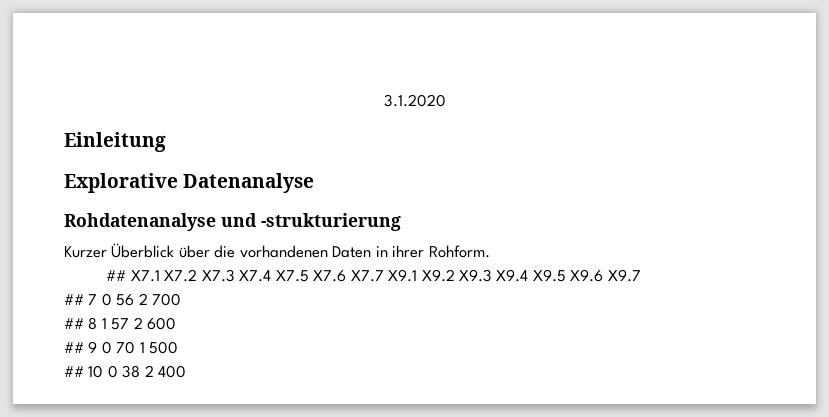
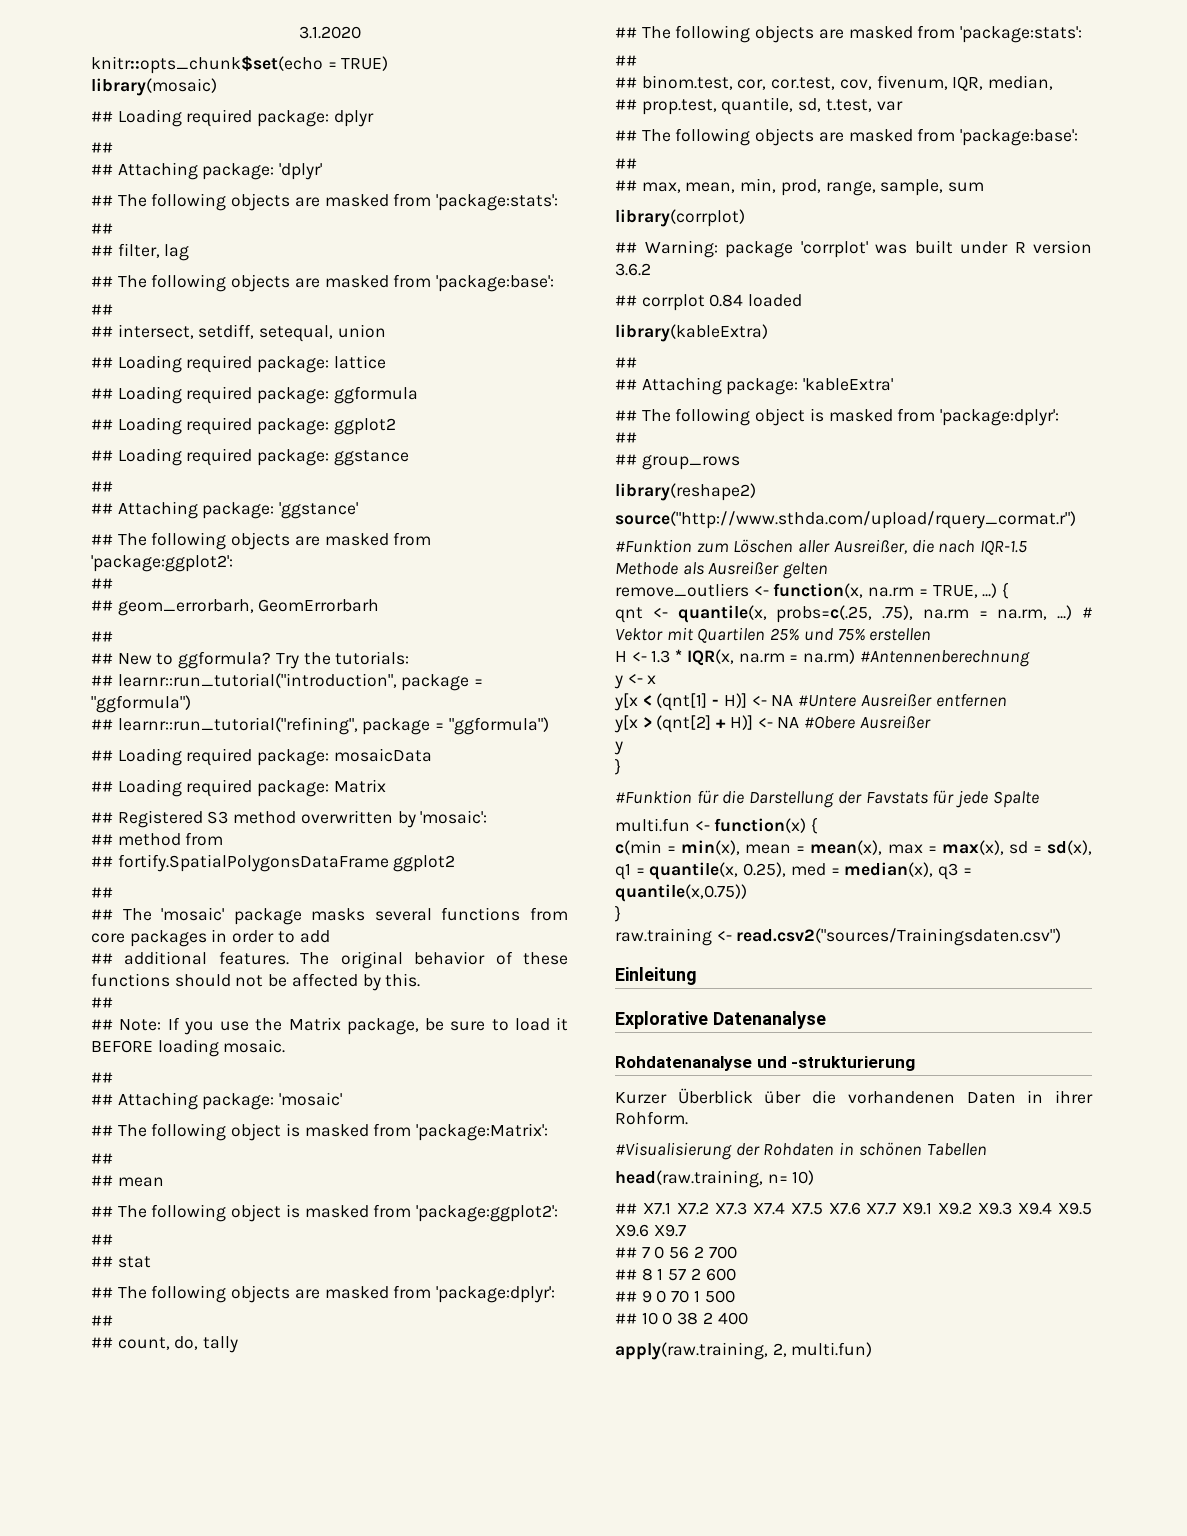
+ knitr::opts_chunk$set(echo = TRUE)
+ library(mosaic)
+ ## Loading required package: dplyr
+ ##
+ ## Attaching package: 'dplyr'
+ ## The following objects are masked from 'package:stats':
+ ##
+ ## filter, lag
+ ## The following objects are masked from 'package:base':
+ ##
+ ## intersect, setdiff, setequal, union
+ ## Loading required package: lattice
+ ## Loading required package: ggformula
+ ## Loading required package: ggplot2
+ ## Loading required package: ggstance
+ ##
+ ## Attaching package: 'ggstance'
+ ## The following objects are masked from 'package:ggplot2':
+ ##
+ ## geom_errorbarh, GeomErrorbarh
+ ##
+ ## New to ggformula? Try the tutorials:
+ ## learnr::run_tutorial("introduction", package = "ggformula")
+ ## learnr::run_tutorial("refining", package = "ggformula")
+ ## Loading required package: mosaicData
+ ## Loading required package: Matrix
+ ## Registered S3 method overwritten by 'mosaic':
+ ## method from
+ ## fortify.SpatialPolygonsDataFrame ggplot2
+ ##
+ ## The 'mosaic' package masks several functions from core packages in order to add
+ ## additional features. The original behavior of these functions should not be affected by this.
+ ##
+ ## Note: If you use the Matrix package, be sure to load it BEFORE loading mosaic.
+ ##
+ ## Attaching package: 'mosaic'
+ ## The following object is masked from 'package:Matrix':
+ ##
+ ## mean
+ ## The following object is masked from 'package:ggplot2':
+ ##
+ ## stat
+ ## The following objects are masked from 'package:dplyr':
+ ##
+ ## count, do, tally
+ ## The following objects are masked from 'package:stats':
+ ##
+ ## binom.test, cor, cor.test, cov, fivenum, IQR, median,
+ ## prop.test, quantile, sd, t.test, var
+ ## The following objects are masked from 'package:base':
+ ##
+ ## max, mean, min, prod, range, sample, sum
+ library(corrplot)
+ ## Warning: package 'corrplot' was built under R version 3.6.2
+ ## corrplot 0.84 loaded
+ library(kableExtra)
+ ##
+ ## Attaching package: 'kableExtra'
+ ## The following object is masked from 'package:dplyr':
+ ##
+ ## group_rows
+ library(reshape2)
+ source("http://www.sthda.com/upload/rquery_cormat.r")
+ #Funktion zum Löschen aller Ausreißer, die nach IQR-1.5 Methode als Ausreißer gelten
+ remove_outliers <- function(x, na.rm = TRUE, ...) {
+ qnt <- quantile(x, probs=c(.25, .75), na.rm = na.rm, ...) # Vektor mit Quartilen 25% und 75% erstellen
+ H <- 1.3 * IQR(x, na.rm = na.rm) #Antennenberechnung
+ y <- x
+ y[x < (qnt[1] - H)] <- NA #Untere Ausreißer entfernen
+ y[x > (qnt[2] + H)] <- NA #Obere Ausreißer
+ y
+ }
+ #Funktion für die Darstellung der Favstats für jede Spalte
+ multi.fun <- function(x) {
+ c(min = min(x), mean = mean(x), max = max(x), sd = sd(x), q1 = quantile(x, 0.25), med = median(x), q3 = quantile(x,0.75))
+ }
+ raw.training <- read.csv2("sources/Trainingsdaten.csv")
+ #Visualisierung der Rohdaten in schönen Tabellen
+ head(raw.training, n= 10)
+ apply(raw.training, 2, multi.fun)

